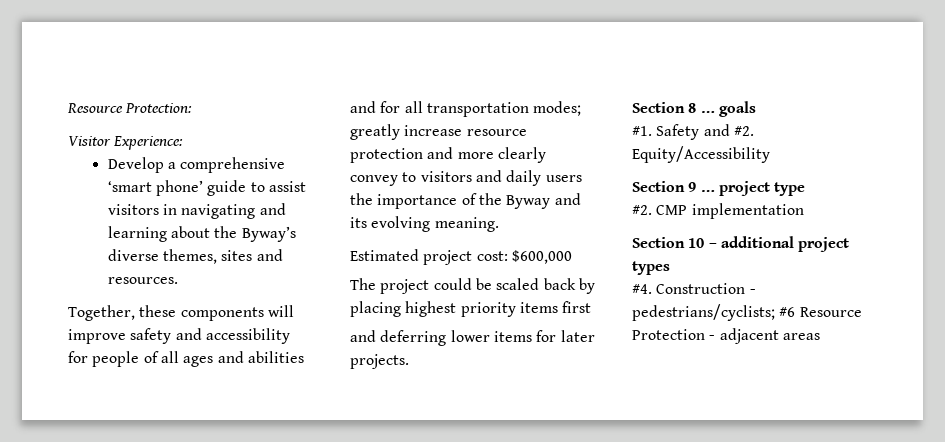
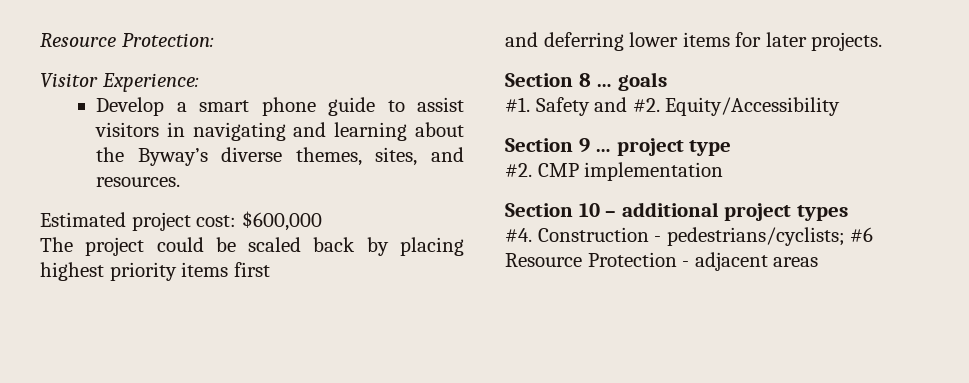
- Develop a comprehensive ‘smart phone’ guide to assist visitors in navigating and learning about the Byway’s diverse themes, sites and resources.
+ Develop a smart phone guide to assist visitors in navigating and learning about the Byway’s diverse themes, sites, and resources.
- Together, these components will improve safety and accessibility for people of all ages and abilities and for all transportation modes; greatly increase resource protection and more clearly convey to visitors and daily users the importance of the Byway and its evolving meaning.

